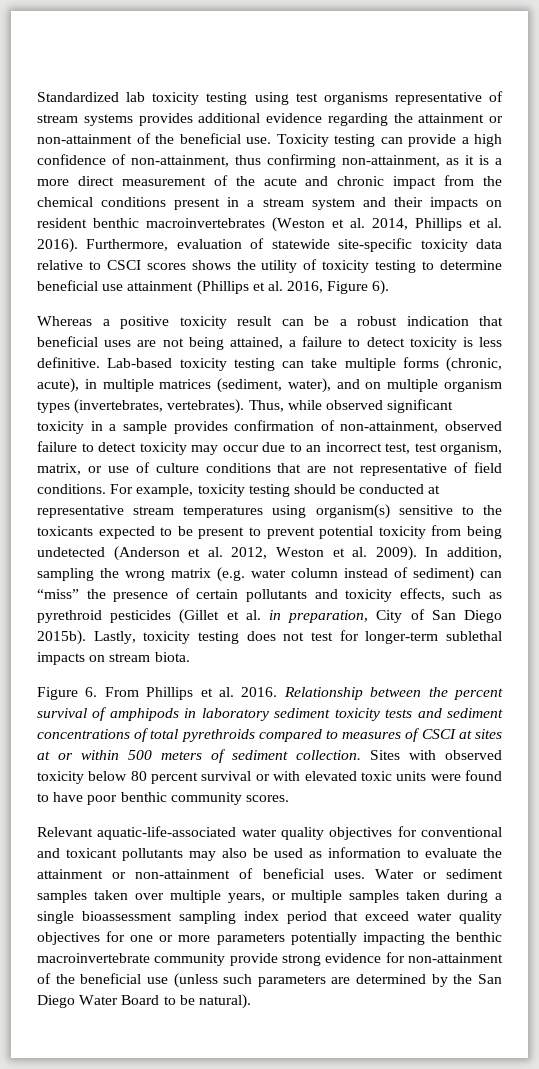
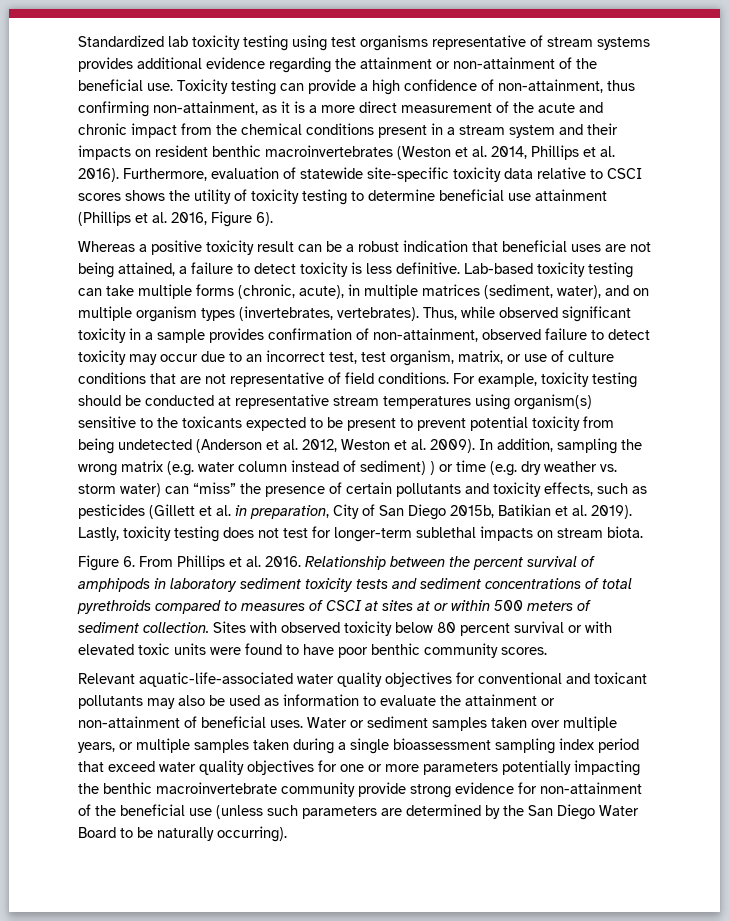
- In addition, sampling the wrong matrix (e.g. water column instead of sediment) can “miss” the presence of certain pollutants and toxicity effects, such as pyrethroid pesticides (Gillet et al. in preparation, City of San Diego 2015b).
+ In addition, sampling the wrong matrix (e.g. water column instead of sediment) ) or time (e.g. dry weather vs. storm water) can “miss” the presence of certain pollutants and toxicity effects, such as pesticides (Gillett et al. in preparation, City of San Diego 2015b, Batikian et al. 2019).
- Water or sediment samples taken over multiple years, or multiple samples taken during a single bioassessment sampling index period that exceed water quality objectives for one or more parameters potentially impacting the benthic macroinvertebrate community provide strong evidence for non-attainment of the beneficial use (unless such parameters are determined by the San Diego Water Board to be natural).
+ Water or sediment samples taken over multiple years, or multiple samples taken during a single bioassessment sampling index period that exceed water quality objectives for one or more parameters potentially impacting the benthic macroinvertebrate community provide strong evidence for non-attainment of the beneficial use (unless such parameters are determined by the San Diego Water Board to be naturally occurring).

